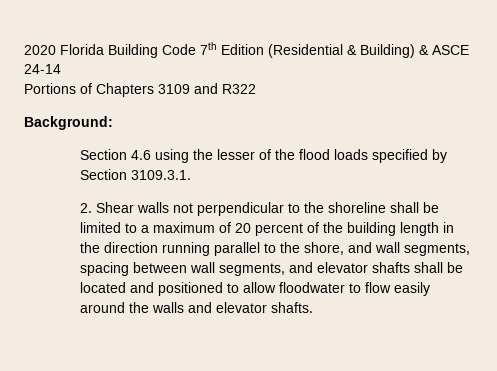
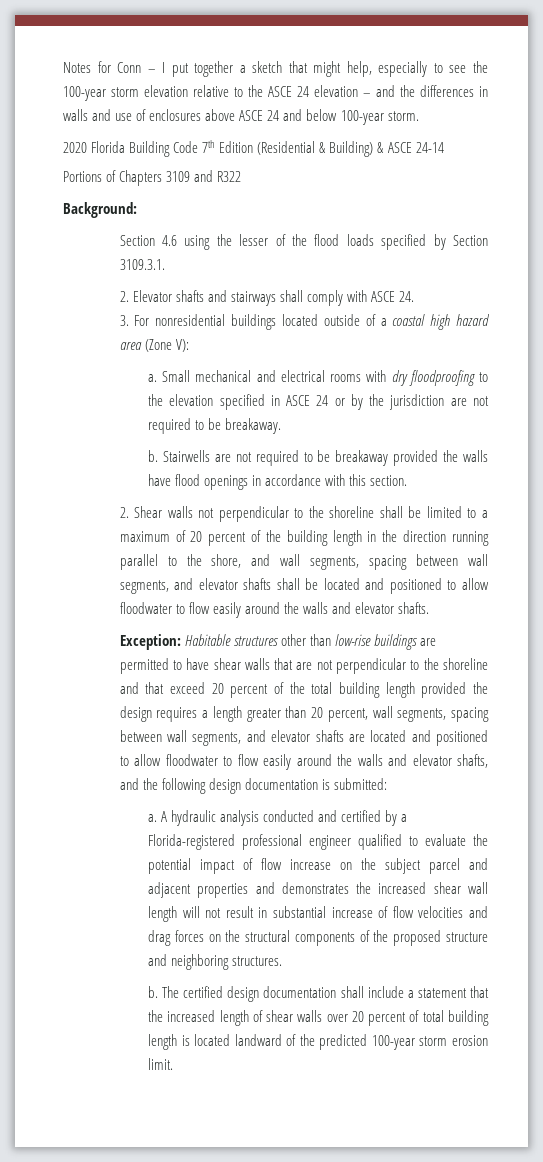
+ Notes for Conn – I put together a sketch that might help, especially to see the 100-year storm elevation relative to the ASCE 24 elevation – and the differences in walls and use of enclosures above ASCE 24 and below 100-year storm.
+ 2. Elevator shafts and stairways shall comply with ASCE 24.
+ 3. For nonresidential buildings located outside of a coastal high hazard area (Zone V):
+ a. Small mechanical and electrical rooms with dry floodproofing to the elevation specified in ASCE 24 or by the jurisdiction are not required to be breakaway.
+ b. Stairwells are not required to be breakaway provided the walls have flood openings in accordance with this section.
+ Exception: Habitable structures other than low-rise buildings are permitted to have shear walls that are not perpendicular to the shoreline and that exceed 20 percent of the total building length provided the design requires a length greater than 20 percent, wall segments, spacing between wall segments, and elevator shafts are located and positioned to allow floodwater to flow easily around the walls and elevator shafts, and the following design documentation is submitted:
+ a. A hydraulic analysis conducted and certified by a Florida-registered professional engineer qualified to evaluate the potential impact of flow increase on the subject parcel and adjacent properties and demonstrates the increased shear wall length will not result in substantial increase of flow velocities and drag forces on the structural components of the proposed structure and neighboring structures.
+ b. The certified design documentation shall include a statement that the increased length of shear walls over 20 percent of total building length is located landward of the predicted 100-year storm erosion limit.

